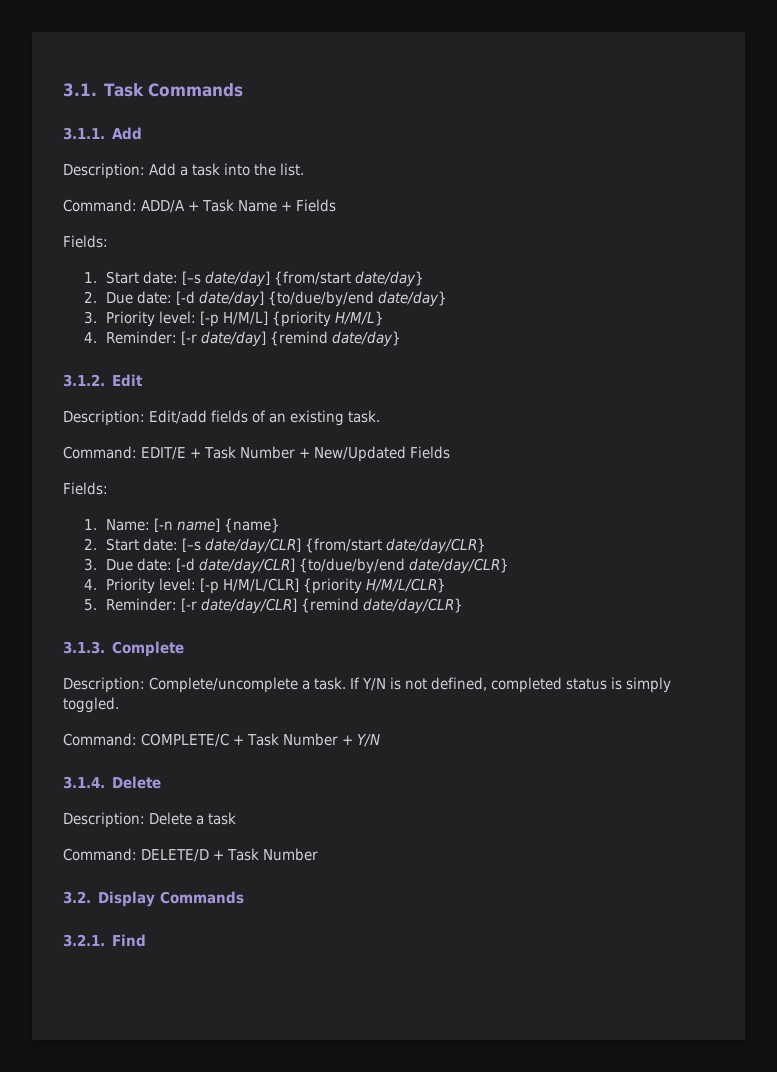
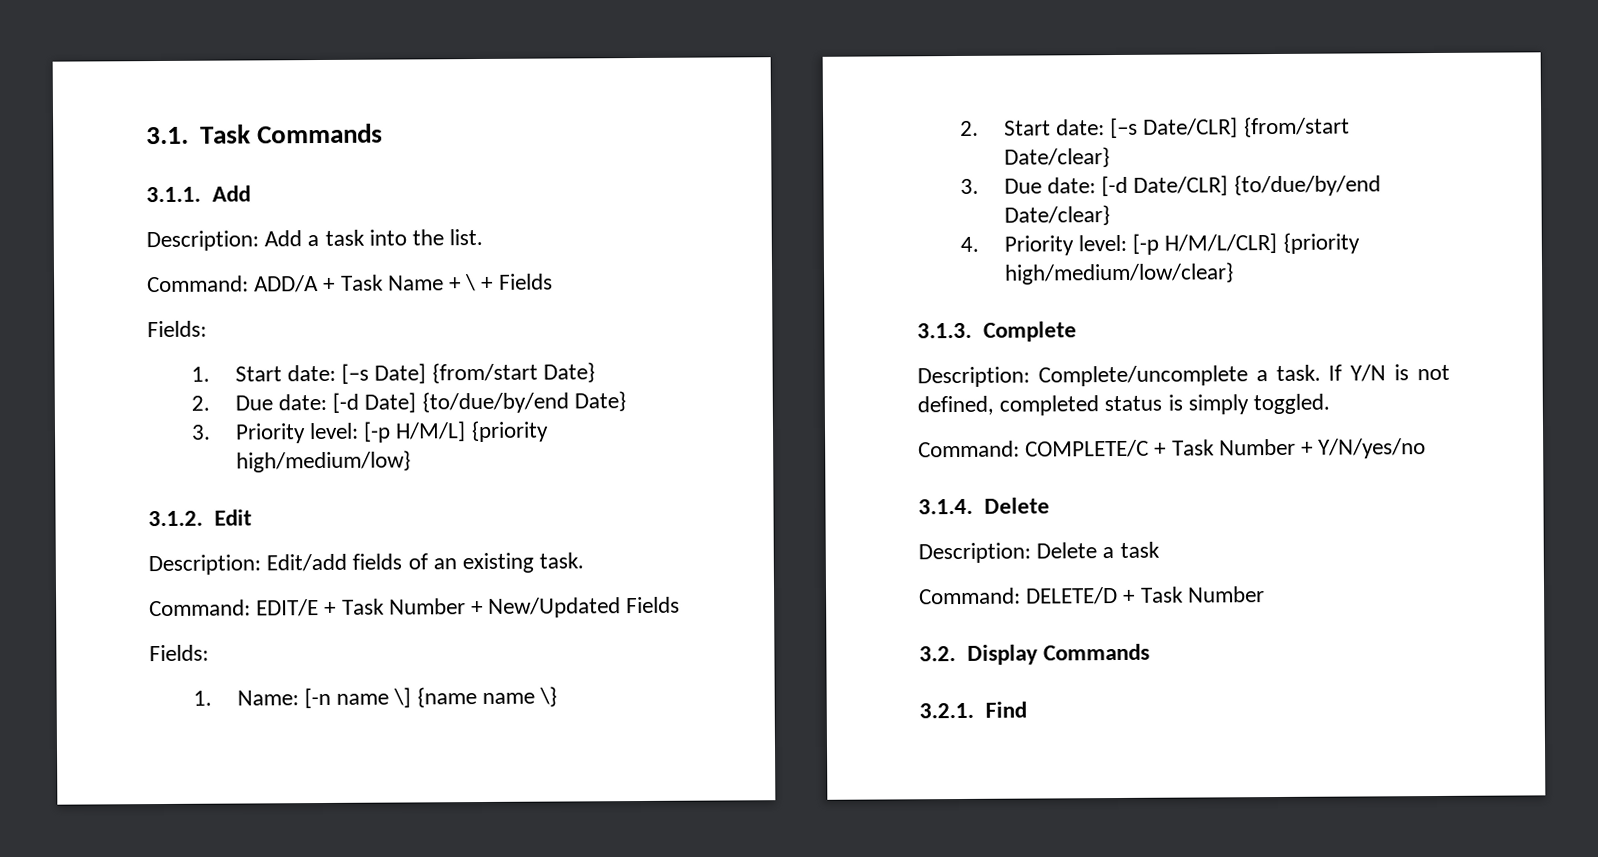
- Command: ADD/A + Task Name + Fields
+ Command: ADD/A + Task Name + \ + Fields
- 1. Start date: [–s date/day] {from/start date/day}
+ 1. Start date: [–s Date] {from/start Date}
- 2. Due date: [-d date/day] {to/due/by/end date/day}
+ 2. Due date: [-d Date] {to/due/by/end Date}
- 3. Priority level: [-p H/M/L] {priority H/M/L}
- 4. Reminder: [-r date/day] {remind date/day}
+ 3. Priority level: [-p H/M/L] {priority high/medium/low}
- 1. Name: [-n name] {name}
+ 1. Name: [-n name \] {name name \}
- 2. Start date: [–s date/day/CLR] {from/start date/day/CLR}
+ 2. Start date: [–s Date/CLR] {from/start Date/clear}
- 3. Due date: [-d date/day/CLR] {to/due/by/end date/day/CLR}
+ 3. Due date: [-d Date/CLR] {to/due/by/end Date/clear}
- 4. Priority level: [-p H/M/L/CLR] {priority H/M/L/CLR}
- 5. Reminder: [-r date/day/CLR] {remind date/day/CLR}
+ 4. Priority level: [-p H/M/L/CLR] {priority high/medium/low/clear}
- Command: COMPLETE/C + Task Number + Y/N
+ Command: COMPLETE/C + Task Number + Y/N/yes/no

